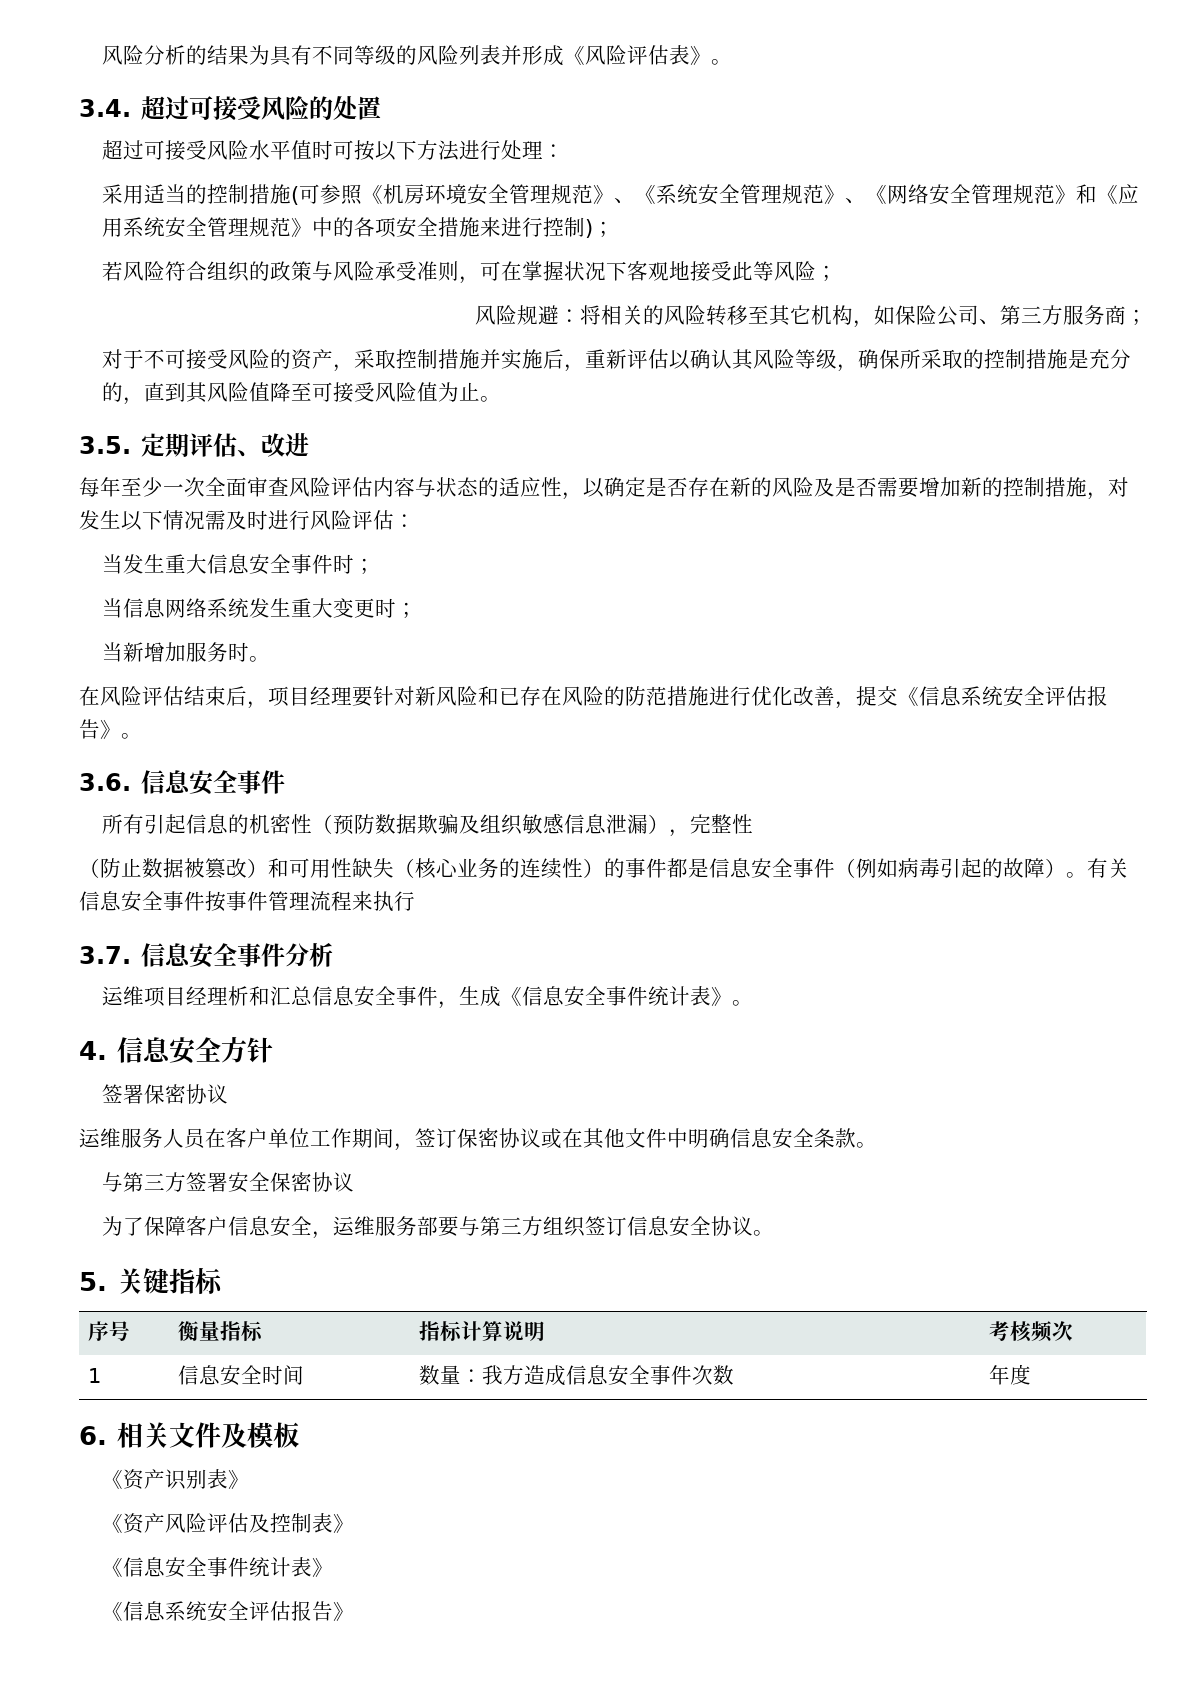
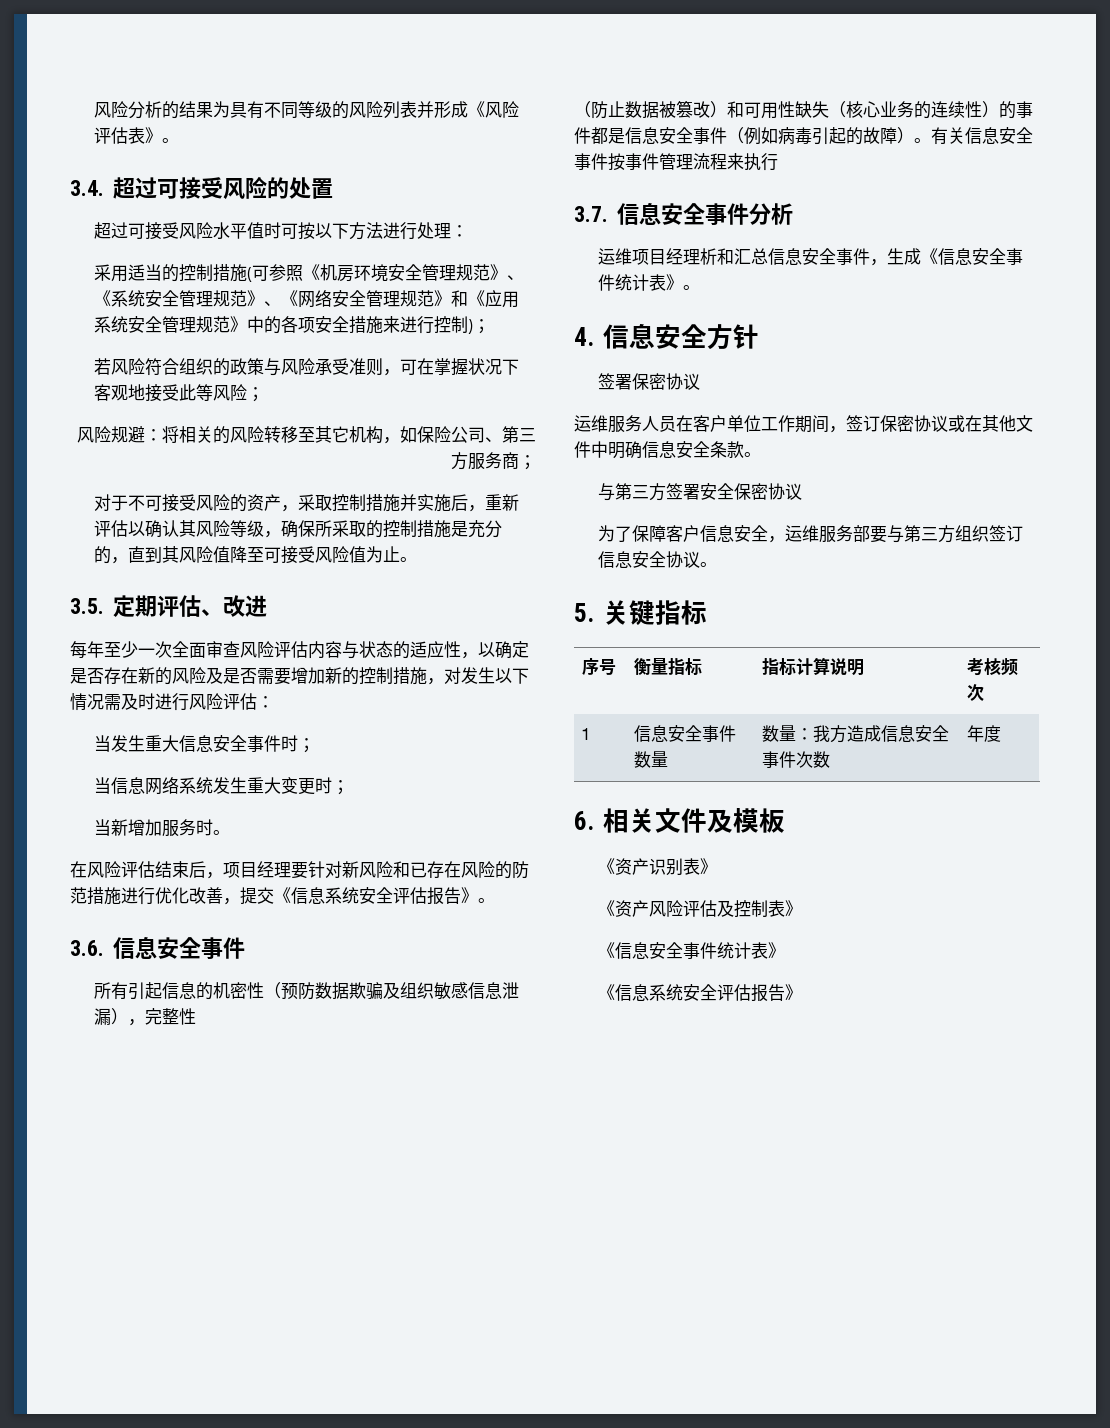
- 1 | 信息安全时间 | 数量：我方造成信息安全事件次数 | 年度
+ 1 | 信息安全事件数量 | 数量：我方造成信息安全事件次数 | 年度

